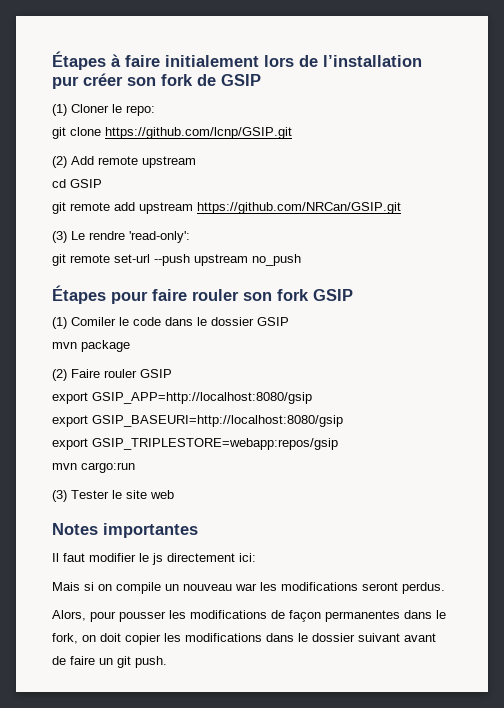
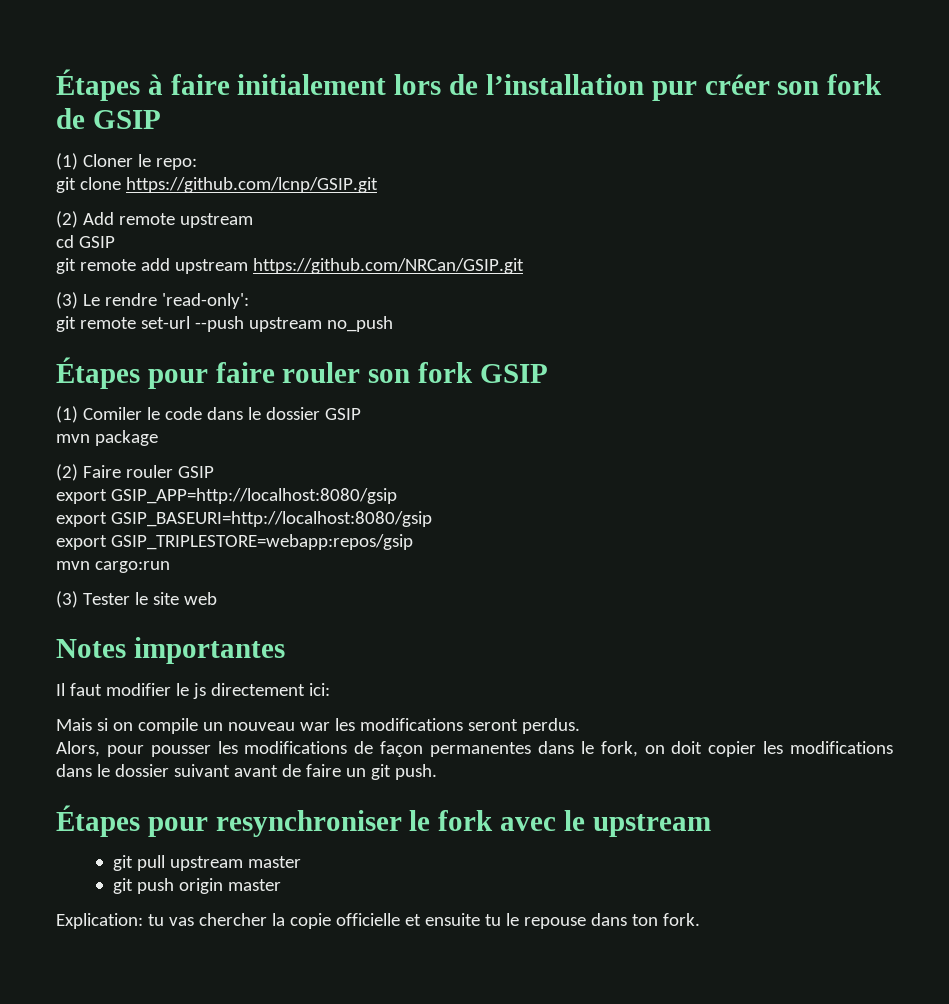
+ Étapes pour resynchroniser le fork avec le upstream
+ git pull upstream master
+ git push origin master
+ Explication: tu vas chercher la copie officielle et ensuite tu le repouse dans ton fork.

